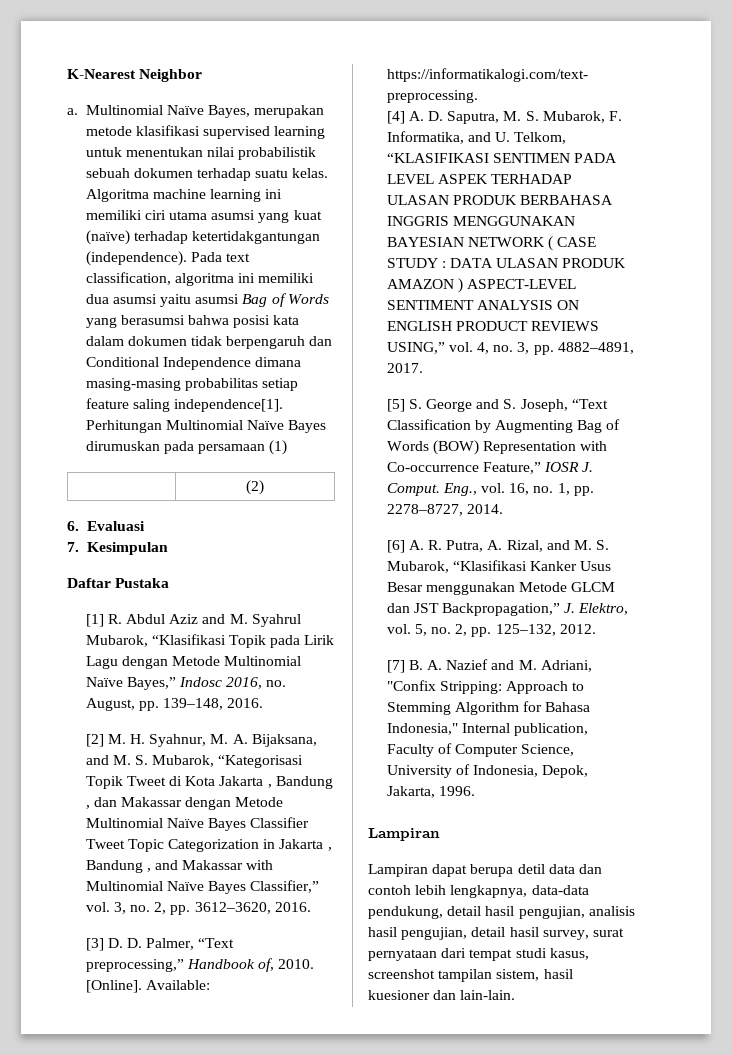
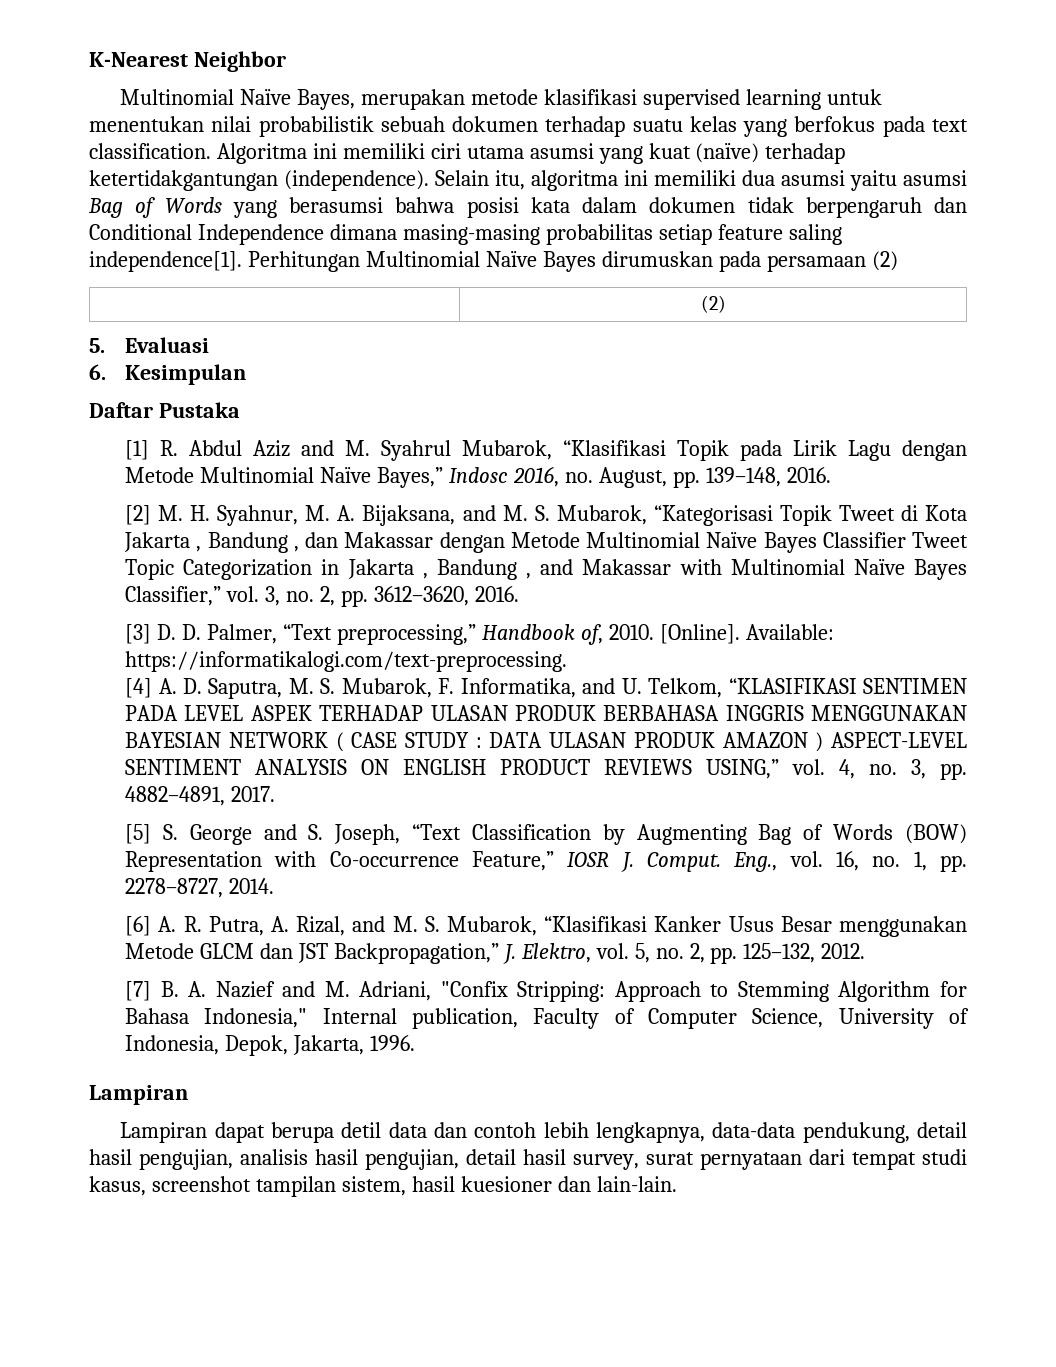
- a. Multinomial Naïve Bayes, merupakan metode klasifikasi supervised learning untuk menentukan nilai probabilistik sebuah dokumen terhadap suatu kelas. Algoritma machine learning ini memiliki ciri utama asumsi yang kuat (naïve) terhadap ketertidakgantungan (independence).
+ Multinomial Naïve Bayes, merupakan metode klasifikasi supervised learning untuk menentukan nilai probabilistik sebuah dokumen terhadap suatu kelas yang berfokus pada text classification. Algoritma ini memiliki ciri utama asumsi yang kuat (naïve) terhadap ketertidakgantungan (independence).
- Pada text classification, algoritma ini memiliki dua asumsi yaitu asumsi Bag of Words yang berasumsi bahwa posisi kata dalam dokumen tidak berpengaruh dan Conditional Independence dimana masing-masing probabilitas setiap feature saling independence[1].
+ Selain itu, algoritma ini memiliki dua asumsi yaitu asumsi Bag of Words yang berasumsi bahwa posisi kata dalam dokumen tidak berpengaruh dan Conditional Independence dimana masing-masing probabilitas setiap feature saling independence[1].
- Perhitungan Multinomial Naïve Bayes dirumuskan pada persamaan (1)
+ Perhitungan Multinomial Naïve Bayes dirumuskan pada persamaan (2)
  | (2)
- 6. Evaluasi
+ 5. Evaluasi
- 7. Kesimpulan
+ 6. Kesimpulan

